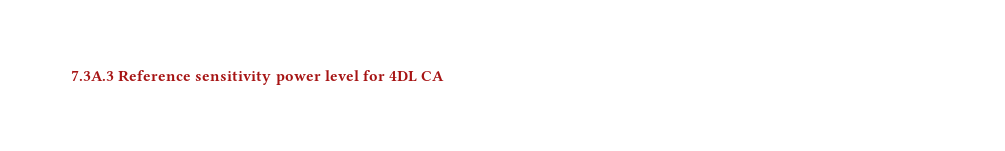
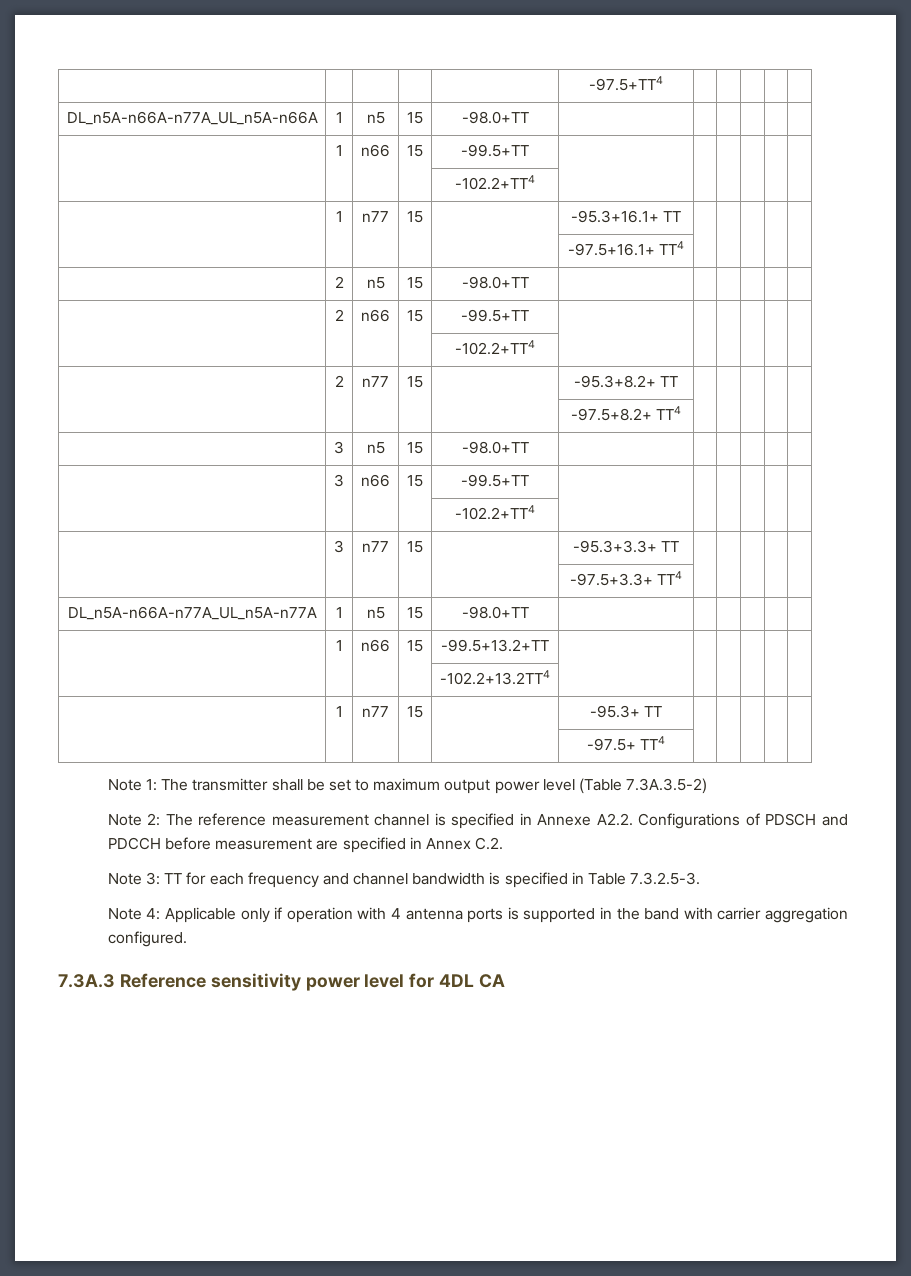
+ | | | | | -97.5+TT4 | | | | |
+ DL_n5A-n66A-n77A_UL_n5A-n66A | 1 | n5 | 15 | -98.0+TT | | | | | |
+ | 1 | n66 | 15 | -99.5+TT | | | | | |
+ | | | | -102.2+TT4 | | | | | |
+ | 1 | n77 | 15 | | -95.3+16.1+ TT | | | | |
+ | | | | | -97.5+16.1+ TT4 | | | | |
+ | 2 | n5 | 15 | -98.0+TT | | | | | |
+ | 2 | n66 | 15 | -99.5+TT | | | | | |
+ | | | | -102.2+TT4 | | | | | |
+ | 2 | n77 | 15 | | -95.3+8.2+ TT | | | | |
+ | | | | | -97.5+8.2+ TT4 | | | | |
+ | 3 | n5 | 15 | -98.0+TT | | | | | |
+ | 3 | n66 | 15 | -99.5+TT | | | | | |
+ | | | | -102.2+TT4 | | | | | |
+ | 3 | n77 | 15 | | -95.3+3.3+ TT | | | | |
+ | | | | | -97.5+3.3+ TT4 | | | | |
+ DL_n5A-n66A-n77A_UL_n5A-n77A | 1 | n5 | 15 | -98.0+TT | | | | | |
+ | 1 | n66 | 15 | -99.5+13.2+TT | | | | | |
+ | | | | -102.2+13.2TT4 | | | | | |
+ | 1 | n77 | 15 | | -95.3+ TT | | | | |
+ | | | | | -97.5+ TT4 | | | | |
+ Note 1: The transmitter shall be set to maximum output power level (Table 7.3A.3.5-2)
+ Note 2: The reference measurement channel is specified in Annexe A2.2. Configurations of PDSCH and PDCCH before measurement are specified in Annex C.2.
+ Note 3: TT for each frequency and channel bandwidth is specified in Table 7.3.2.5-3.
+ Note 4: Applicable only if operation with 4 antenna ports is supported in the band with carrier aggregation configured.

